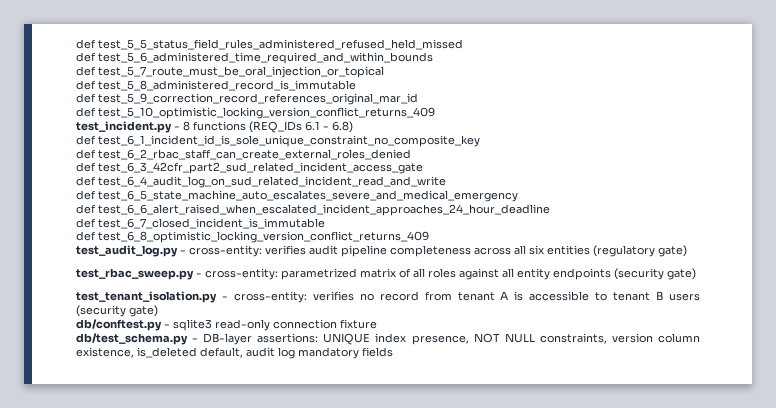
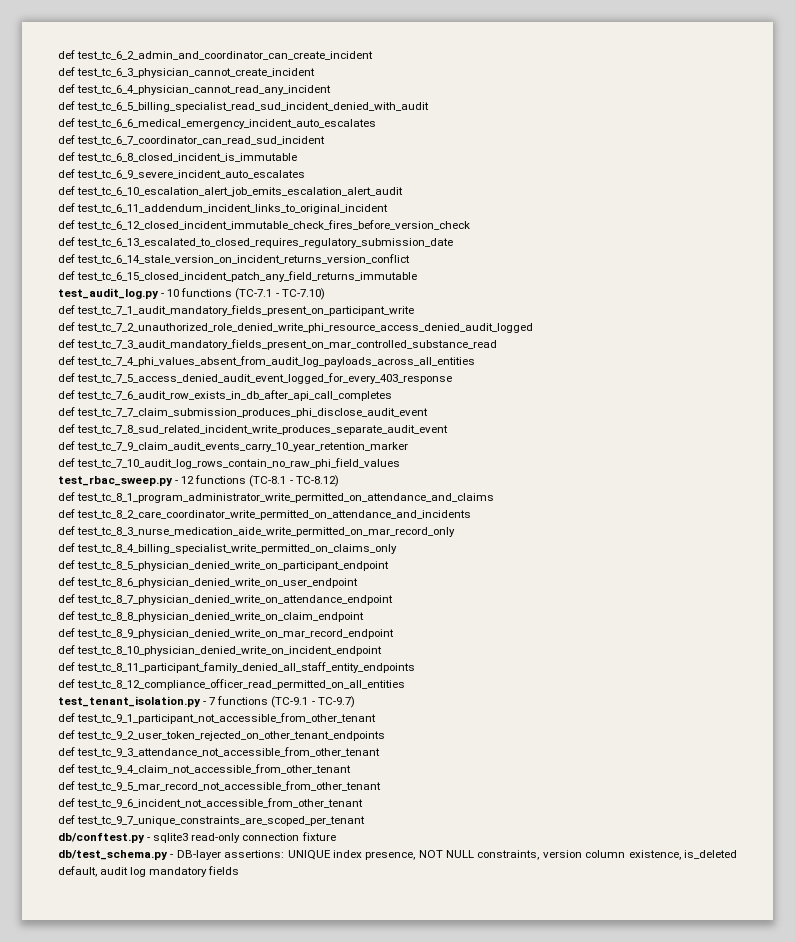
- def test_5_5_status_field_rules_administered_refused_held_missed
- def test_5_6_administered_time_required_and_within_bounds
- def test_5_7_route_must_be_oral_injection_or_topical
- def test_5_8_administered_record_is_immutable
- def test_5_9_correction_record_references_original_mar_id
- def test_5_10_optimistic_locking_version_conflict_returns_409
- test_incident.py - 8 functions (REQ_IDs 6.1 - 6.8)
- def test_6_1_incident_id_is_sole_unique_constraint_no_composite_key
- def test_6_2_rbac_staff_can_create_external_roles_denied
- def test_6_3_42cfr_part2_sud_related_incident_access_gate
- def test_6_4_audit_log_on_sud_related_incident_read_and_write
- def test_6_5_state_machine_auto_escalates_severe_and_medical_emergency
- def test_6_6_alert_raised_when_escalated_incident_approaches_24_hour_deadline
- def test_6_7_closed_incident_is_immutable
- def test_6_8_optimistic_locking_version_conflict_returns_409
+ def test_tc_6_2_admin_and_coordinator_can_create_incident
+ def test_tc_6_3_physician_cannot_create_incident
+ def test_tc_6_4_physician_cannot_read_any_incident
+ def test_tc_6_5_billing_specialist_read_sud_incident_denied_with_audit
+ def test_tc_6_6_medical_emergency_incident_auto_escalates
+ def test_tc_6_7_coordinator_can_read_sud_incident
+ def test_tc_6_8_closed_incident_is_immutable
+ def test_tc_6_9_severe_incident_auto_escalates
+ def test_tc_6_10_escalation_alert_job_emits_escalation_alert_audit
+ def test_tc_6_11_addendum_incident_links_to_original_incident
+ def test_tc_6_12_closed_incident_immutable_check_fires_before_version_check
+ def test_tc_6_13_escalated_to_closed_requires_regulatory_submission_date
+ def test_tc_6_14_stale_version_on_incident_returns_version_conflict
+ def test_tc_6_15_closed_incident_patch_any_field_returns_immutable
- test_audit_log.py - cross-entity: verifies audit pipeline completeness across all six entities (regulatory gate)
- test_rbac_sweep.py - cross-entity: parametrized matrix of all roles against all entity endpoints (security gate)
- test_tenant_isolation.py - cross-entity: verifies no record from tenant A is accessible to tenant B users (security gate)
+ test_audit_log.py - 10 functions (TC-7.1 - TC-7.10)
+ def test_tc_7_1_audit_mandatory_fields_present_on_participant_write
+ def test_tc_7_2_unauthorized_role_denied_write_phi_resource_access_denied_audit_logged
+ def test_tc_7_3_audit_mandatory_fields_present_on_mar_controlled_substance_read
+ def test_tc_7_4_phi_values_absent_from_audit_log_payloads_across_all_entities
+ def test_tc_7_5_access_denied_audit_event_logged_for_every_403_response
+ def test_tc_7_6_audit_row_exists_in_db_after_api_call_completes
+ def test_tc_7_7_claim_submission_produces_phi_disclose_audit_event
+ def test_tc_7_8_sud_related_incident_write_produces_separate_audit_event
+ def test_tc_7_9_claim_audit_events_carry_10_year_retention_marker
+ def test_tc_7_10_audit_log_rows_contain_no_raw_phi_field_values
+ test_rbac_sweep.py - 12 functions (TC-8.1 - TC-8.12)
+ def test_tc_8_1_program_administrator_write_permitted_on_attendance_and_claims
+ def test_tc_8_2_care_coordinator_write_permitted_on_attendance_and_incidents
+ def test_tc_8_3_nurse_medication_aide_write_permitted_on_mar_record_only
+ def test_tc_8_4_billing_specialist_write_permitted_on_claims_only
+ def test_tc_8_5_physician_denied_write_on_participant_endpoint
+ def test_tc_8_6_physician_denied_write_on_user_endpoint
+ def test_tc_8_7_physician_denied_write_on_attendance_endpoint
+ def test_tc_8_8_physician_denied_write_on_claim_endpoint
+ def test_tc_8_9_physician_denied_write_on_mar_record_endpoint
+ def test_tc_8_10_physician_denied_write_on_incident_endpoint
+ def test_tc_8_11_participant_family_denied_all_staff_entity_endpoints
+ def test_tc_8_12_compliance_officer_read_permitted_on_all_entities
+ test_tenant_isolation.py - 7 functions (TC-9.1 - TC-9.7)
+ def test_tc_9_1_participant_not_accessible_from_other_tenant
+ def test_tc_9_2_user_token_rejected_on_other_tenant_endpoints
+ def test_tc_9_3_attendance_not_accessible_from_other_tenant
+ def test_tc_9_4_claim_not_accessible_from_other_tenant
+ def test_tc_9_5_mar_record_not_accessible_from_other_tenant
+ def test_tc_9_6_incident_not_accessible_from_other_tenant
+ def test_tc_9_7_unique_constraints_are_scoped_per_tenant

